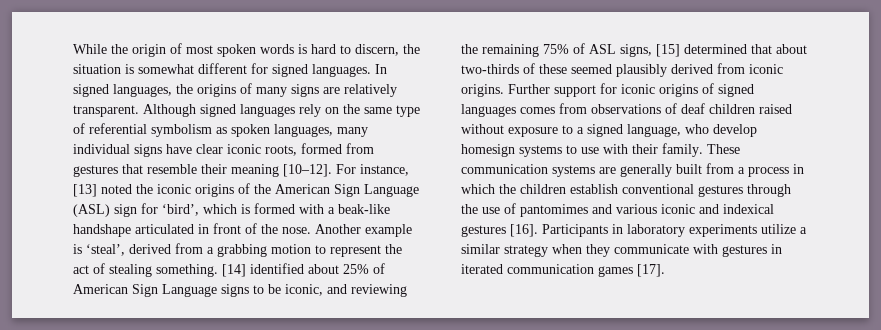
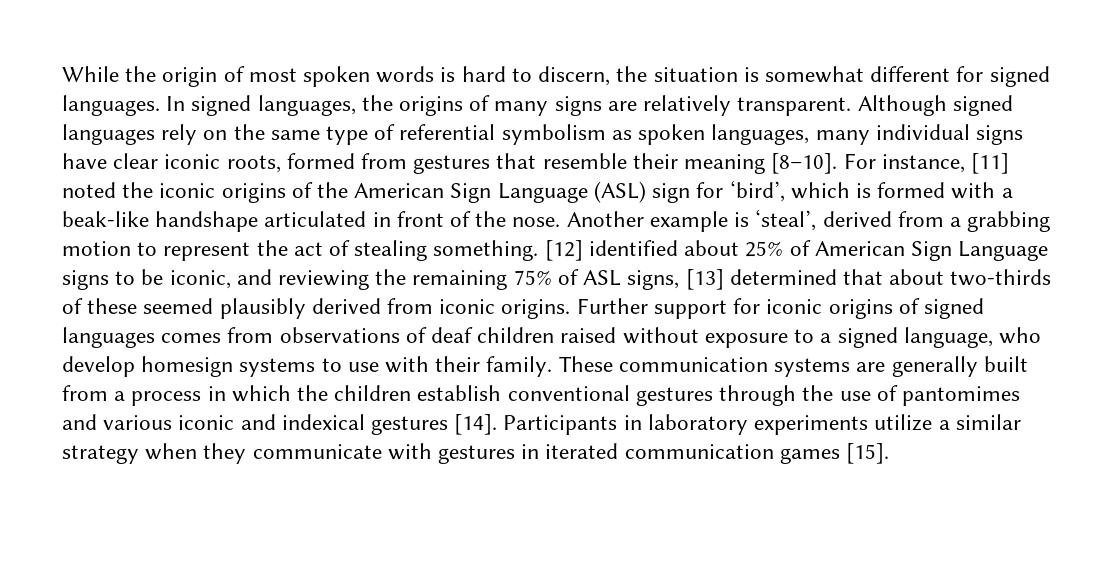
- Although signed languages rely on the same type of referential symbolism as spoken languages, many individual signs have clear iconic roots, formed from gestures that resemble their meaning [10–12].
+ Although signed languages rely on the same type of referential symbolism as spoken languages, many individual signs have clear iconic roots, formed from gestures that resemble their meaning [8–10].
- For instance, [13] noted the iconic origins of the American Sign Language (ASL) sign for ‘bird’, which is formed with a beak-like handshape articulated in front of the nose.
+ For instance, [11] noted the iconic origins of the American Sign Language (ASL) sign for ‘bird’, which is formed with a beak-like handshape articulated in front of the nose.
- [14] identified about 25% of American Sign Language signs to be iconic, and reviewing the remaining 75% of ASL signs, [15] determined that about two-thirds of these seemed plausibly derived from iconic origins.
+ [12] identified about 25% of American Sign Language signs to be iconic, and reviewing the remaining 75% of ASL signs, [13] determined that about two-thirds of these seemed plausibly derived from iconic origins.
- These communication systems are generally built from a process in which the children establish conventional gestures through the use of pantomimes and various iconic and indexical gestures [16].
+ These communication systems are generally built from a process in which the children establish conventional gestures through the use of pantomimes and various iconic and indexical gestures [14].
- Participants in laboratory experiments utilize a similar strategy when they communicate with gestures in iterated communication games [17].
+ Participants in laboratory experiments utilize a similar strategy when they communicate with gestures in iterated communication games [15].

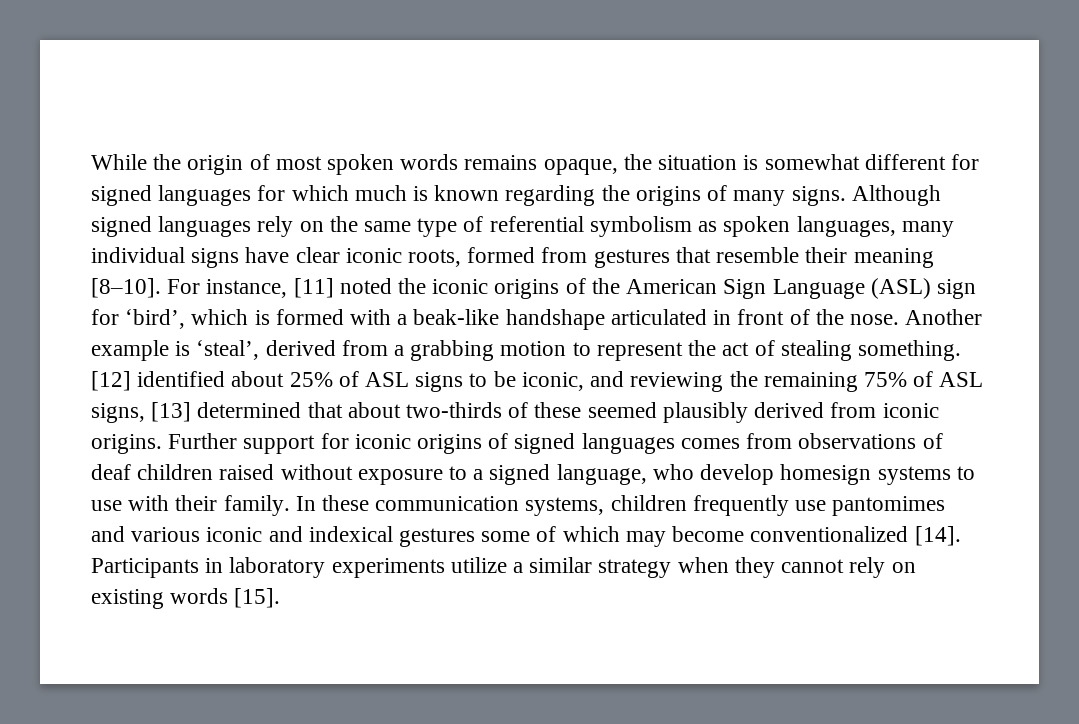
- While the origin of most spoken words is hard to discern, the situation is somewhat different for signed languages. In signed languages, the origins of many signs are relatively transparent.
+ While the origin of most spoken words remains opaque, the situation is somewhat different for signed languages for which much is known regarding the origins of many signs.
- [12] identified about 25% of American Sign Language signs to be iconic, and reviewing the remaining 75% of ASL signs, [13] determined that about two-thirds of these seemed plausibly derived from iconic origins.
+ [12] identified about 25% of ASL signs to be iconic, and reviewing the remaining 75% of ASL signs, [13] determined that about two-thirds of these seemed plausibly derived from iconic origins.
- These communication systems are generally built from a process in which the children establish conventional gestures through the use of pantomimes and various iconic and indexical gestures [14].
+ In these communication systems, children frequently use pantomimes and various iconic and indexical gestures some of which may become conventionalized [14].
- Participants in laboratory experiments utilize a similar strategy when they communicate with gestures in iterated communication games [15].
+ Participants in laboratory experiments utilize a similar strategy when they cannot rely on existing words [15].

